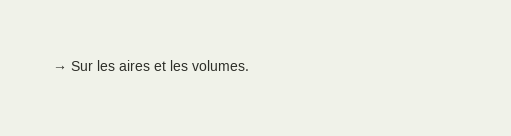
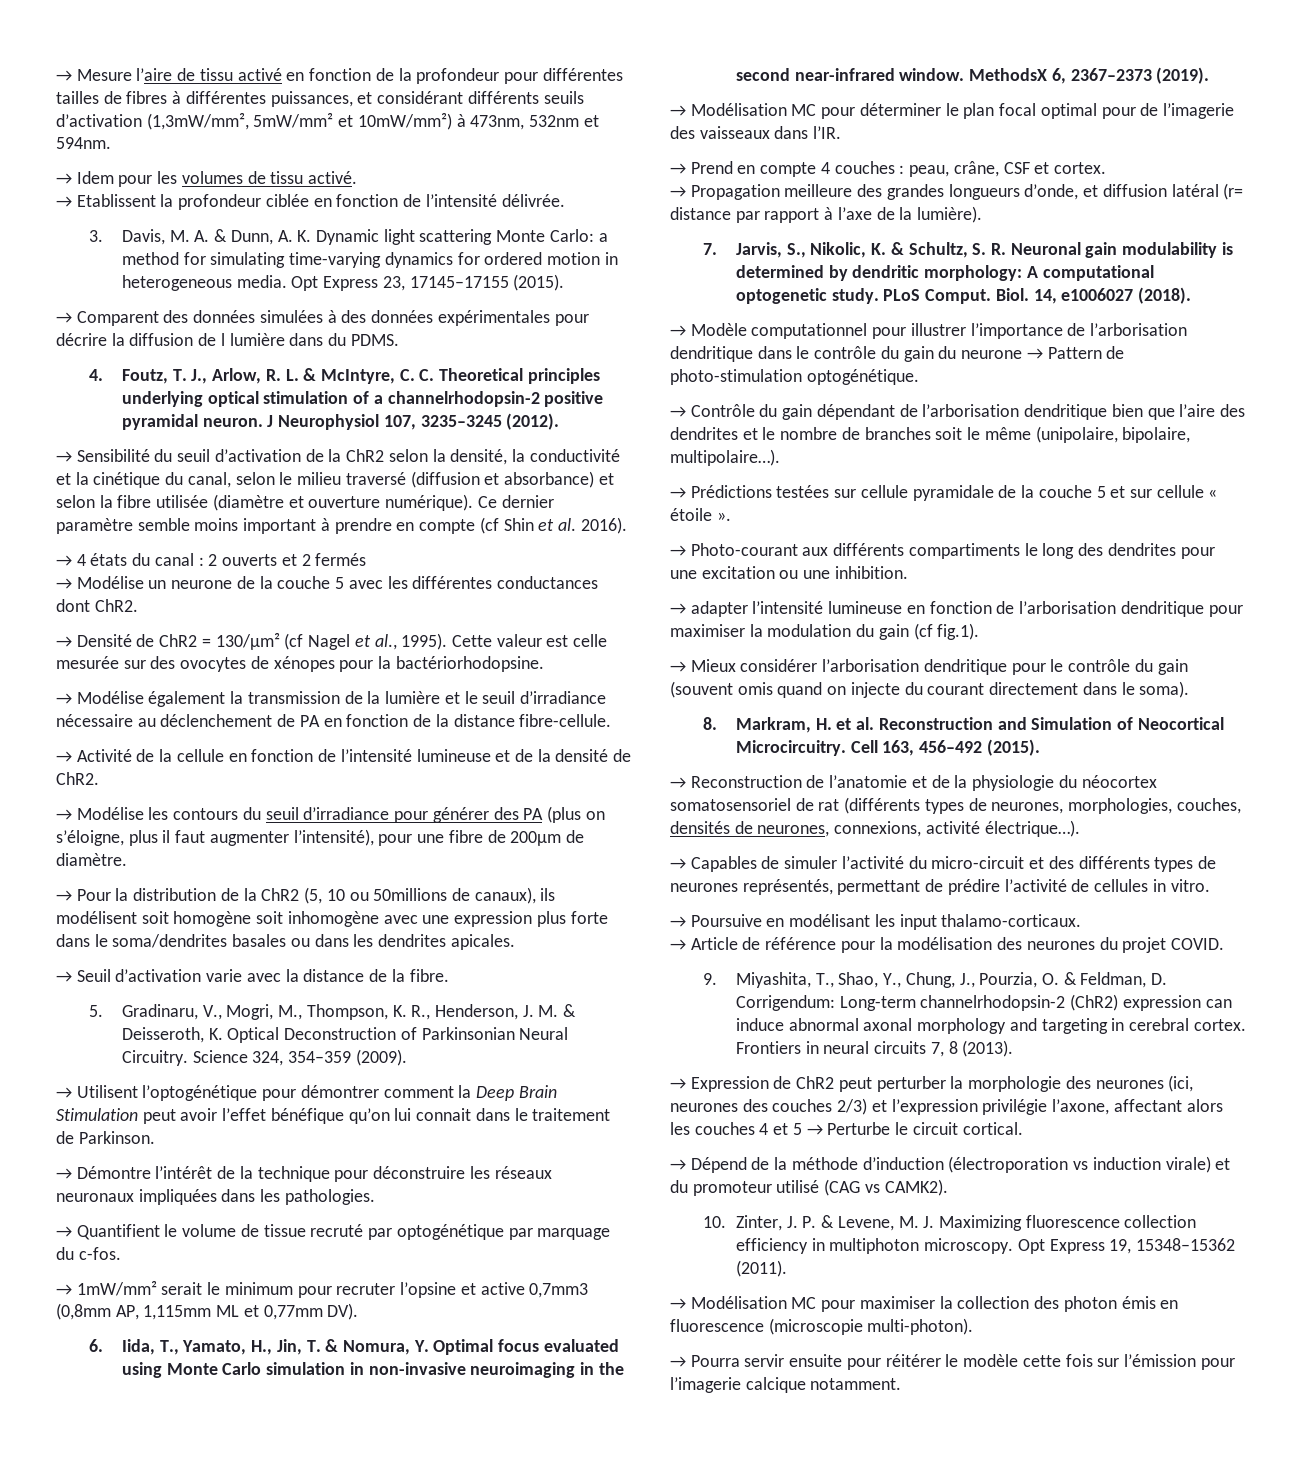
- → Sur les aires et les volumes.
+ → Mesure l’aire de tissu activé en fonction de la profondeur pour différentes tailles de fibres à différentes puissances, et considérant différents seuils d’activation (1,3mW/mm², 5mW/mm² et 10mW/mm²) à 473nm, 532nm et 594nm.
+ → Idem pour les volumes de tissu activé.
+ → Etablissent la profondeur ciblée en fonction de l’intensité délivrée.
+ 3. Davis, M. A. & Dunn, A. K. Dynamic light scattering Monte Carlo: a method for simulating time-varying dynamics for ordered motion in heterogeneous media. Opt Express 23, 17145–17155 (2015).
+ → Comparent des données simulées à des données expérimentales pour décrire la diffusion de l lumière dans du PDMS.
+ 4. Foutz, T. J., Arlow, R. L. & McIntyre, C. C. Theoretical principles underlying optical stimulation of a channelrhodopsin-2 positive pyramidal neuron. J Neurophysiol 107, 3235–3245 (2012).
+ → Sensibilité du seuil d’activation de la ChR2 selon la densité, la conductivité et la cinétique du canal, selon le milieu traversé (diffusion et absorbance) et selon la fibre utilisée (diamètre et ouverture numérique). Ce dernier paramètre semble moins important à prendre en compte (cf Shin et al. 2016).
+ → 4 états du canal : 2 ouverts et 2 fermés
+ → Modélise un neurone de la couche 5 avec les différentes conductances dont ChR2.
+ → Densité de ChR2 = 130/µm² (cf Nagel et al., 1995). Cette valeur est celle mesurée sur des ovocytes de xénopes pour la bactériorhodopsine.
+ → Modélise également la transmission de la lumière et le seuil d’irradiance nécessaire au déclenchement de PA en fonction de la distance fibre-cellule.
+ → Activité de la cellule en fonction de l’intensité lumineuse et de la densité de ChR2.
+ → Modélise les contours du seuil d’irradiance pour générer des PA (plus on s’éloigne, plus il faut augmenter l’intensité), pour une fibre de 200µm de diamètre.
+ → Pour la distribution de la ChR2 (5, 10 ou 50millions de canaux), ils modélisent soit homogène soit inhomogène avec une expression plus forte dans le soma/dendrites basales ou dans les dendrites apicales.
+ → Seuil d’activation varie avec la distance de la fibre.
+ 5. Gradinaru, V., Mogri, M., Thompson, K. R., Henderson, J. M. & Deisseroth, K. Optical Deconstruction of Parkinsonian Neural Circuitry. Science 324, 354–359 (2009).
+ → Utilisent l’optogénétique pour démontrer comment la Deep Brain Stimulation peut avoir l’effet bénéfique qu’on lui connait dans le traitement de Parkinson.
+ → Démontre l’intérêt de la technique pour déconstruire les réseaux neuronaux impliquées dans les pathologies.
+ → Quantifient le volume de tissue recruté par optogénétique par marquage du c-fos.
+ → 1mW/mm² serait le minimum pour recruter l’opsine et active 0,7mm3 (0,8mm AP, 1,115mm ML et 0,77mm DV).
+ 6. Iida, T., Yamato, H., Jin, T. & Nomura, Y. Optimal focus evaluated using Monte Carlo simulation in non-invasive neuroimaging in the second near-infrared window. MethodsX 6, 2367–2373 (2019).
+ → Modélisation MC pour déterminer le plan focal optimal pour de l’imagerie des vaisseaux dans l’IR.
+ → Prend en compte 4 couches : peau, crâne, CSF et cortex.
+ → Propagation meilleure des grandes longueurs d’onde, et diffusion latéral (r= distance par rapport à l’axe de la lumière).
+ 7. Jarvis, S., Nikolic, K. & Schultz, S. R. Neuronal gain modulability is determined by dendritic morphology: A computational optogenetic study. PLoS Comput. Biol. 14, e1006027 (2018).
+ → Modèle computationnel pour illustrer l’importance de l’arborisation dendritique dans le contrôle du gain du neurone → Pattern de photo-stimulation optogénétique.
+ → Contrôle du gain dépendant de l’arborisation dendritique bien que l’aire des dendrites et le nombre de branches soit le même (unipolaire, bipolaire, multipolaire…).
+ → Prédictions testées sur cellule pyramidale de la couche 5 et sur cellule « étoile ».
+ → Photo-courant aux différents compartiments le long des dendrites pour une excitation ou une inhibition.
+ → adapter l’intensité lumineuse en fonction de l’arborisation dendritique pour maximiser la modulation du gain (cf fig.1).
+ → Mieux considérer l’arborisation dendritique pour le contrôle du gain (souvent omis quand on injecte du courant directement dans le soma).
+ 8. Markram, H. et al. Reconstruction and Simulation of Neocortical Microcircuitry. Cell 163, 456–492 (2015).
+ → Reconstruction de l’anatomie et de la physiologie du néocortex somatosensoriel de rat (différents types de neurones, morphologies, couches, densités de neurones, connexions, activité électrique…).
+ → Capables de simuler l’activité du micro-circuit et des différents types de neurones représentés, permettant de prédire l’activité de cellules in vitro.
+ → Poursuive en modélisant les input thalamo-corticaux.
+ → Article de référence pour la modélisation des neurones du projet COVID.
+ 9. Miyashita, T., Shao, Y., Chung, J., Pourzia, O. & Feldman, D. Corrigendum: Long-term channelrhodopsin-2 (ChR2) expression can induce abnormal axonal morphology and targeting in cerebral cortex. Frontiers in neural circuits 7, 8 (2013).
+ → Expression de ChR2 peut perturber la morphologie des neurones (ici, neurones des couches 2/3) et l’expression privilégie l’axone, affectant alors les couches 4 et 5 → Perturbe le circuit cortical.
+ → Dépend de la méthode d’induction (électroporation vs induction virale) et du promoteur utilisé (CAG vs CAMK2).
+ 10. Zinter, J. P. & Levene, M. J. Maximizing fluorescence collection efficiency in multiphoton microscopy. Opt Express 19, 15348–15362 (2011).
+ → Modélisation MC pour maximiser la collection des photon émis en fluorescence (microscopie multi-photon).
+ → Pourra servir ensuite pour réitérer le modèle cette fois sur l’émission pour l’imagerie calcique notamment.

